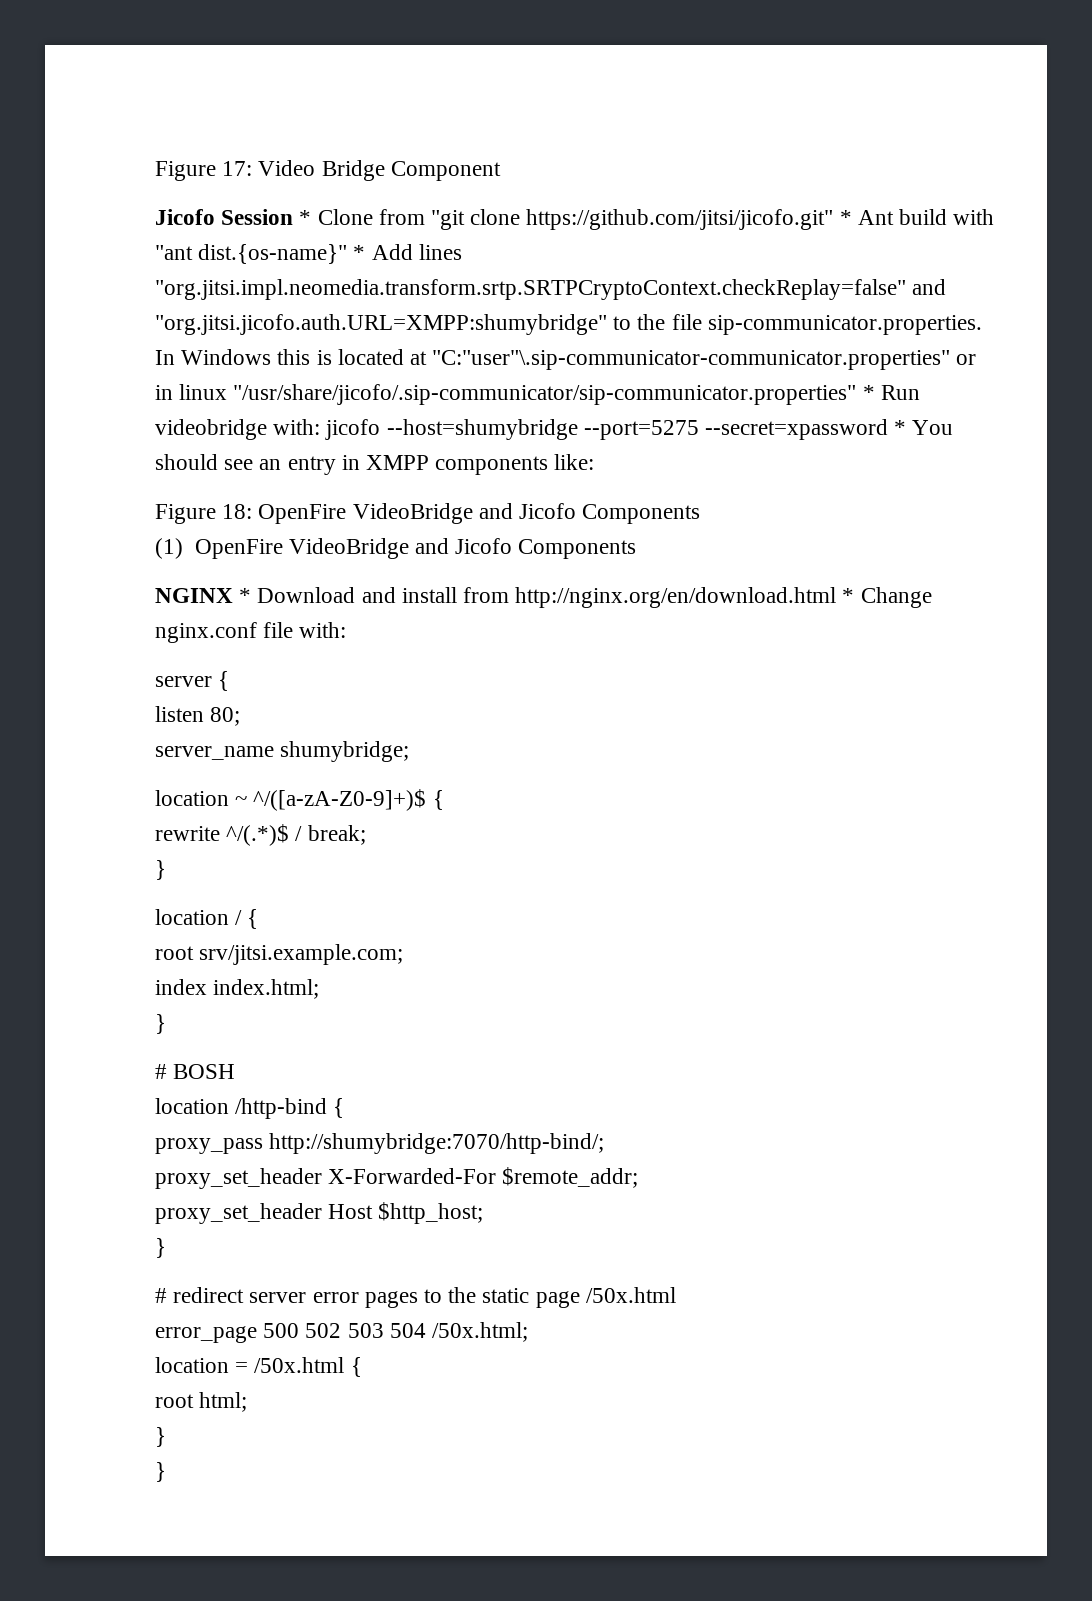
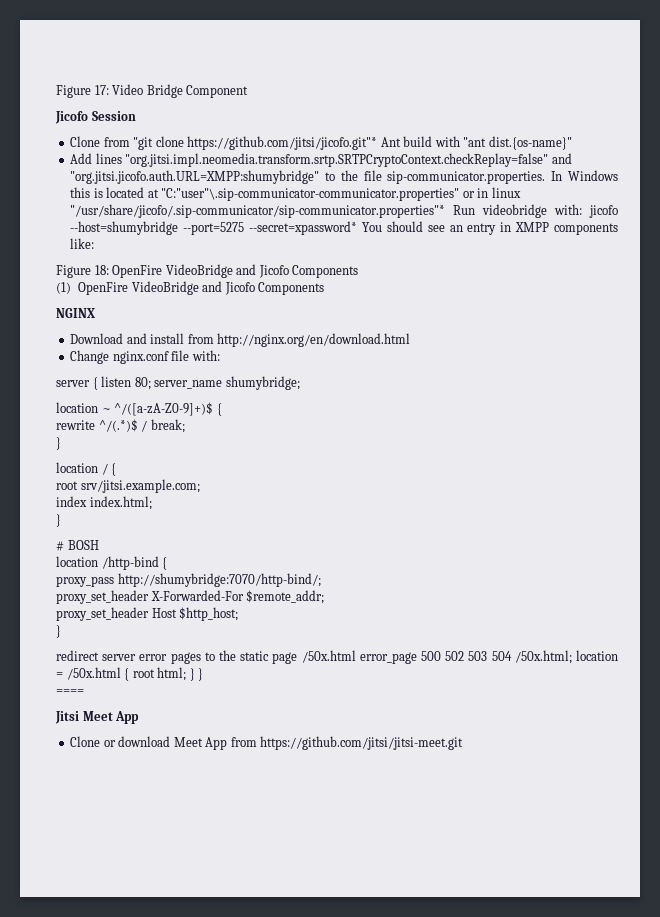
- Jicofo Session * Clone from "git clone https://github.com/jitsi/jicofo.git" * Ant build with "ant dist.{os-name}" * Add lines "org.jitsi.impl.neomedia.transform.srtp.SRTPCryptoContext.checkReplay=false" and "org.jitsi.jicofo.auth.URL=XMPP:shumybridge" to the file sip-communicator.properties. In Windows this is located at "C:"user"\.sip-communicator-communicator.properties" or in linux "/usr/share/jicofo/.sip-communicator/sip-communicator.properties" * Run videobridge with: jicofo --host=shumybridge --port=5275 --secret=xpassword * You should see an entry in XMPP components like:
+ Jicofo Session
+ Clone from "git clone https://github.com/jitsi/jicofo.git"* Ant build with "ant dist.{os-name}"
+ Add lines "org.jitsi.impl.neomedia.transform.srtp.SRTPCryptoContext.checkReplay=false" and "org.jitsi.jicofo.auth.URL=XMPP:shumybridge" to the file sip-communicator.properties. In Windows this is located at "C:"user"\.sip-communicator-communicator.properties" or in linux "/usr/share/jicofo/.sip-communicator/sip-communicator.properties"* Run videobridge with: jicofo --host=shumybridge --port=5275 --secret=xpassword* You should see an entry in XMPP components like:
- NGINX * Download and install from http://nginx.org/en/download.html * Change nginx.conf file with:
+ NGINX
+ Download and install from http://nginx.org/en/download.html
+ Change nginx.conf file with:
- server {
- listen 80;
- server_name shumybridge;
+ server { listen 80; server_name shumybridge;
- # redirect server error pages to the static page /50x.html
- error_page 500 502 503 504 /50x.html;
- location = /50x.html {
- root html;
- }
- }
+ redirect server error pages to the static page /50x.html error_page 500 502 503 504 /50x.html; location = /50x.html { root html; } }
+ ====
+ Jitsi Meet App
+ Clone or download Meet App from https://github.com/jitsi/jitsi-meet.git

